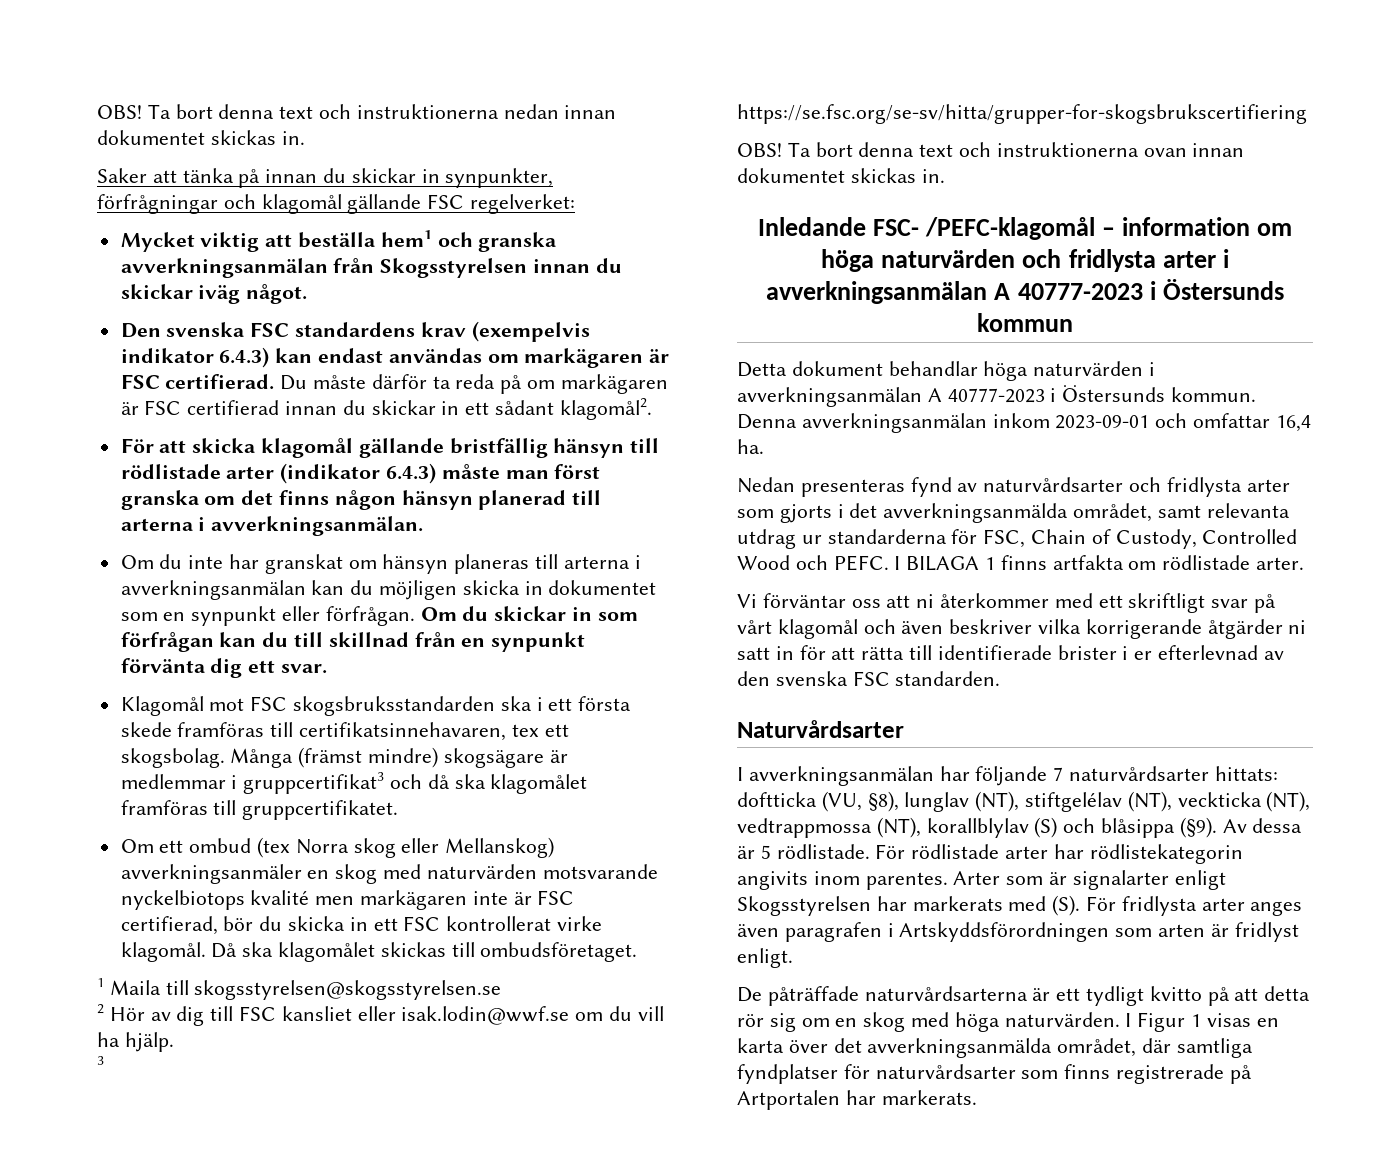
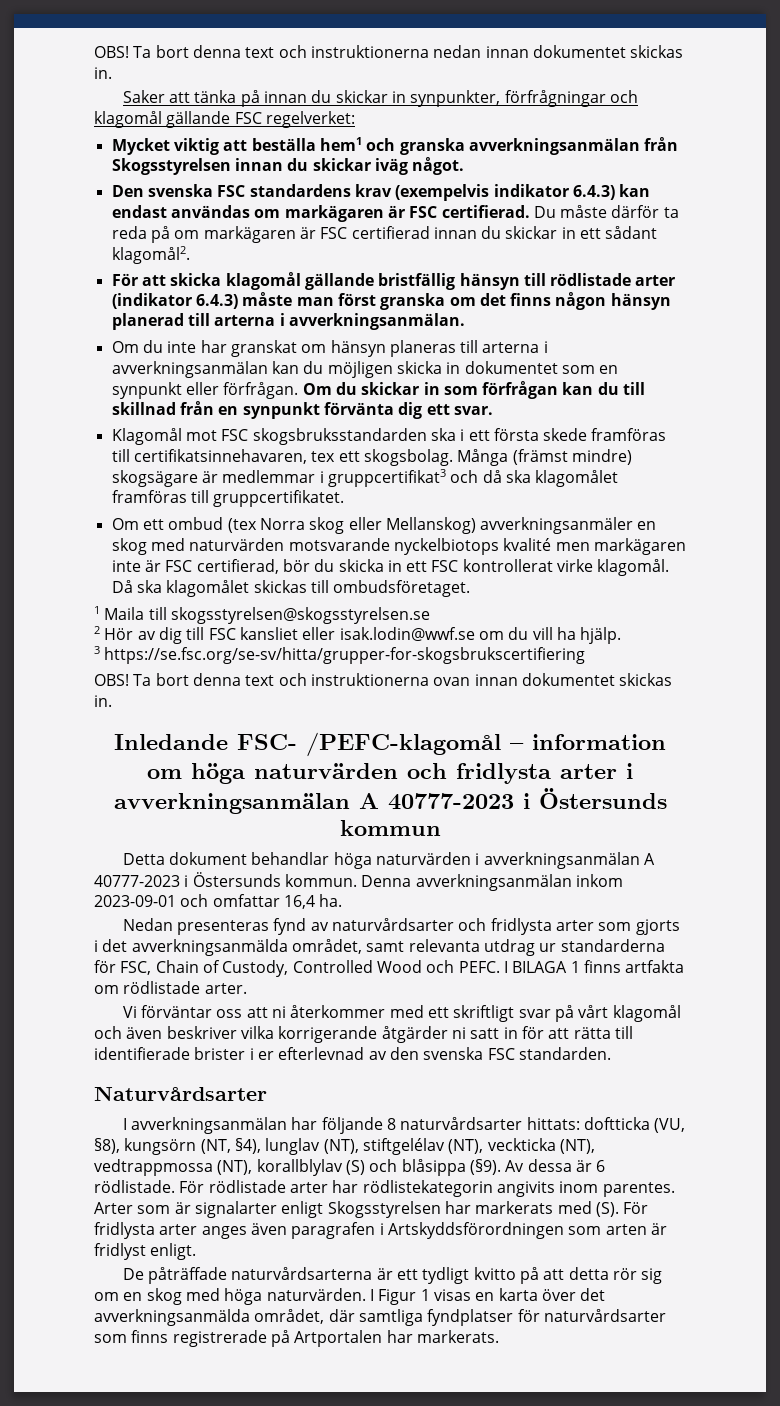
- I avverkningsanmälan har följande 7 naturvårdsarter hittats: doftticka (VU, §8), lunglav (NT), stiftgelélav (NT), veckticka (NT), vedtrappmossa (NT), korallblylav (S) och blåsippa (§9).
+ I avverkningsanmälan har följande 8 naturvårdsarter hittats: doftticka (VU, §8), kungsörn (NT, §4), lunglav (NT), stiftgelélav (NT), veckticka (NT), vedtrappmossa (NT), korallblylav (S) och blåsippa (§9).
- Av dessa är 5 rödlistade.
+ Av dessa är 6 rödlistade.

